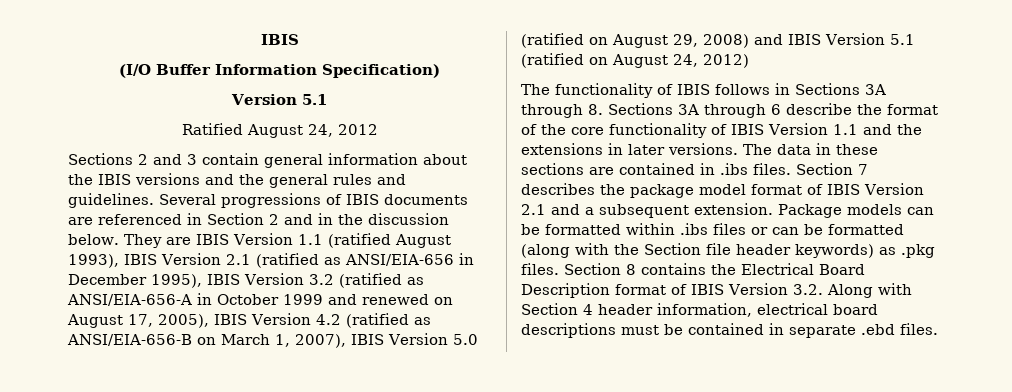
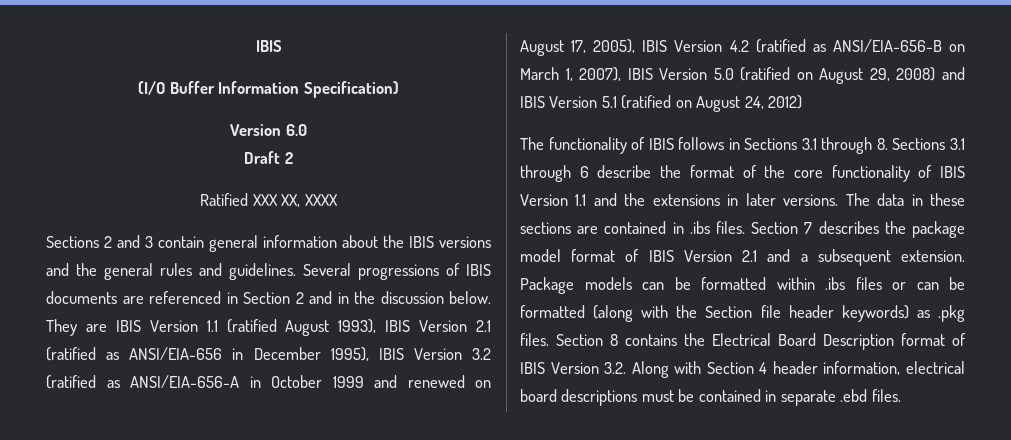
  (I/O Buffer Information Specification)
- Version 5.1
- Ratified August 24, 2012
+ Version 6.0
+ Draft 2
+ Ratified XXX XX, XXXX
- The functionality of IBIS follows in Sections 3A through 8. Sections 3A through 6 describe the format of the core functionality of IBIS Version 1.1 and the extensions in later versions.
+ The functionality of IBIS follows in Sections 3.1 through 8. Sections 3.1 through 6 describe the format of the core functionality of IBIS Version 1.1 and the extensions in later versions.

